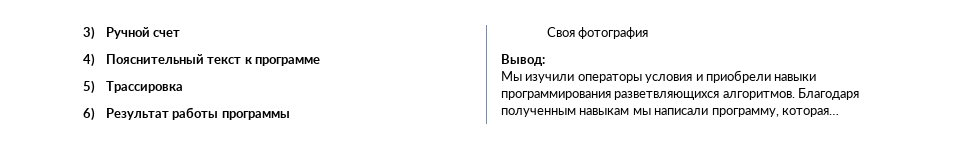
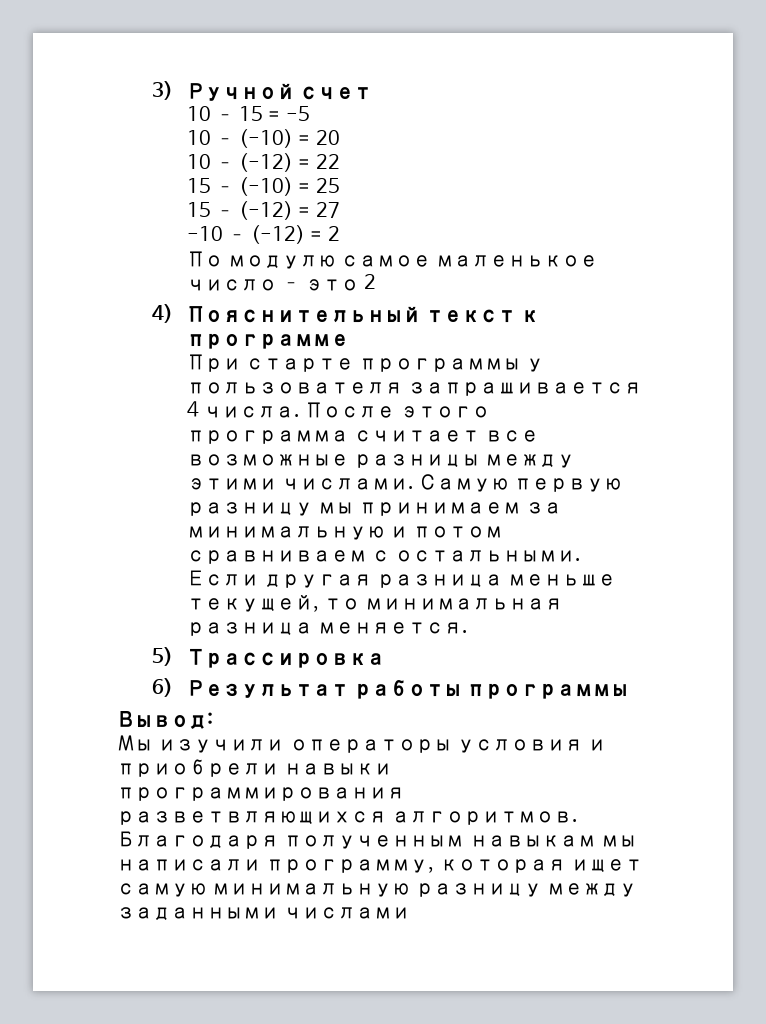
+ 10 – 15 = -5
+ 10 – (-10) = 20
+ 10 – (-12) = 22
+ 15 – (-10) = 25
+ 15 – (-12) = 27
+ -10 – (-12) = 2
+ По модулю самое маленькое число – это 2
+ При старте программы у пользователя запрашивается 4 числа. После этого программа считает все возможные разницы между этими числами. Самую первую разницу мы принимаем за минимальную и потом сравниваем с остальными. Если другая разница меньше текущей, то минимальная разница меняется.
- Своя фотография
- Благодаря полученным навыкам мы написали программу, которая…
+ Благодаря полученным навыкам мы написали программу, которая ищет самую минимальную разницу между заданными числами

